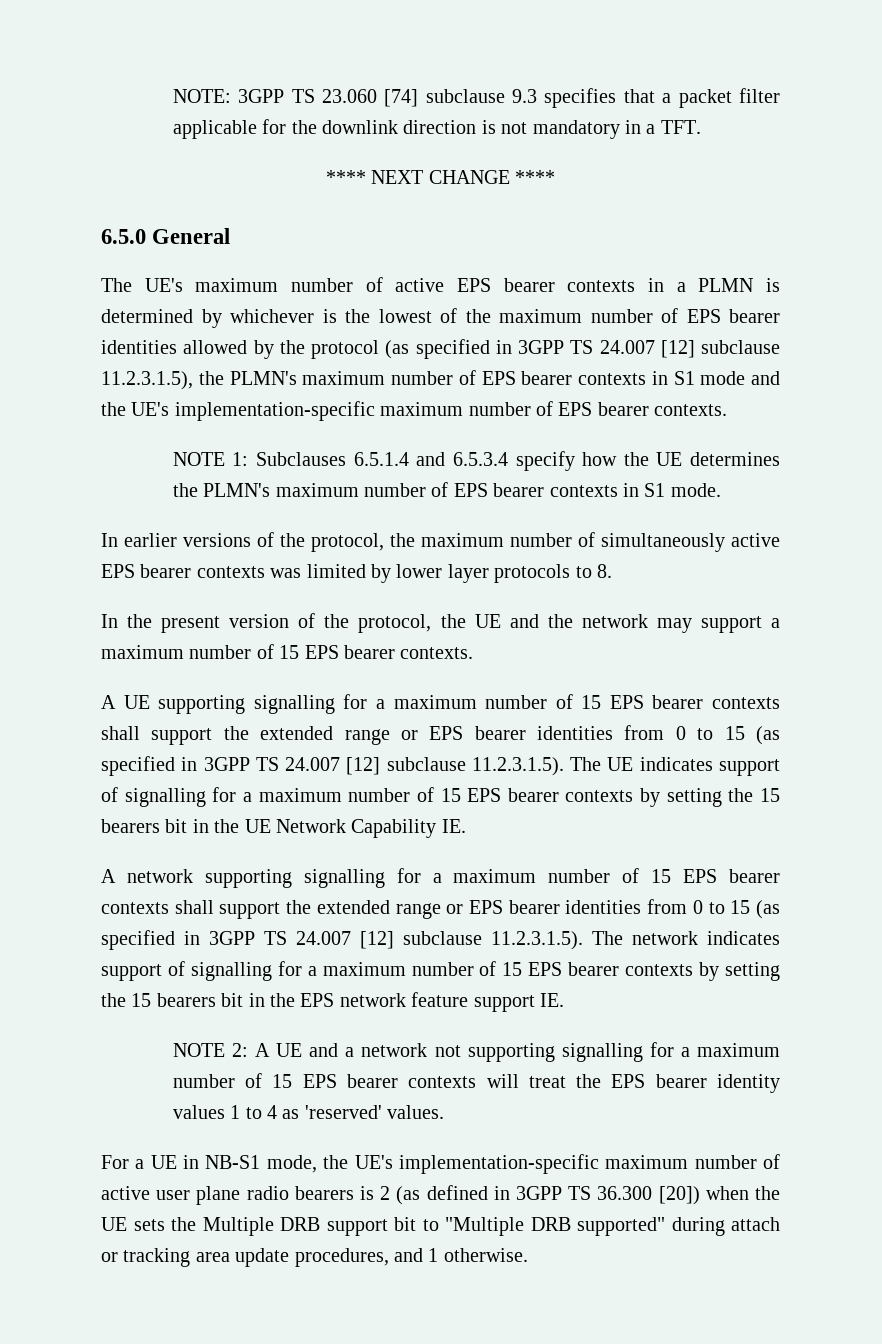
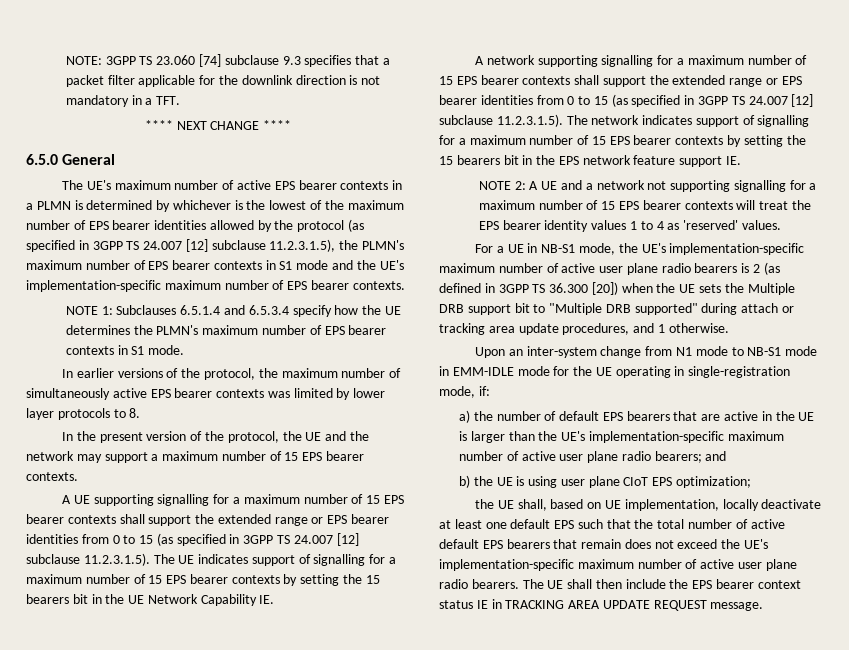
+ Upon an inter-system change from N1 mode to NB-S1 mode in EMM-IDLE mode for the UE operating in single-registration mode, if:
+ a) the number of default EPS bearers that are active in the UE is larger than the UE's implementation-specific maximum number of active user plane radio bearers; and
+ b) the UE is using user plane CIoT EPS optimization;
+ the UE shall, based on UE implementation, locally deactivate at least one default EPS such that the total number of active default EPS bearers that remain does not exceed the UE's implementation-specific maximum number of active user plane radio bearers. The UE shall then include the EPS bearer context status IE in TRACKING AREA UPDATE REQUEST message.

